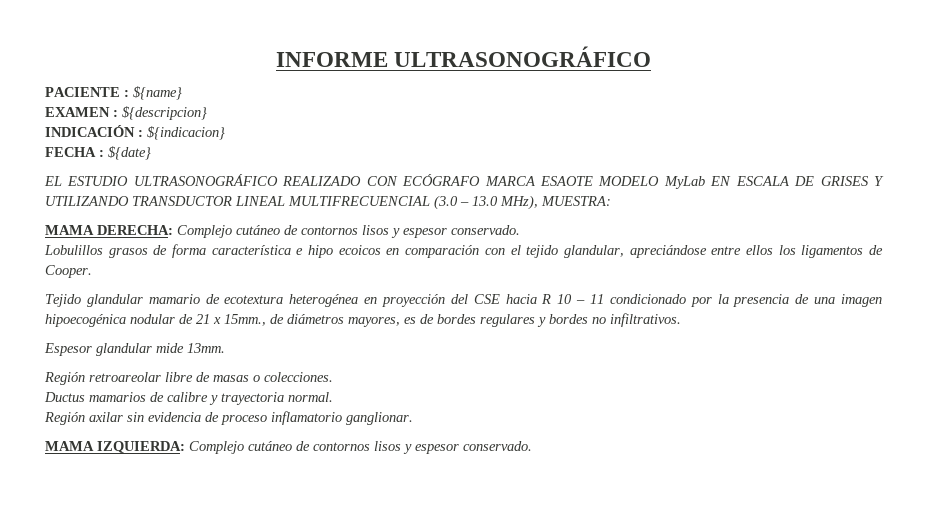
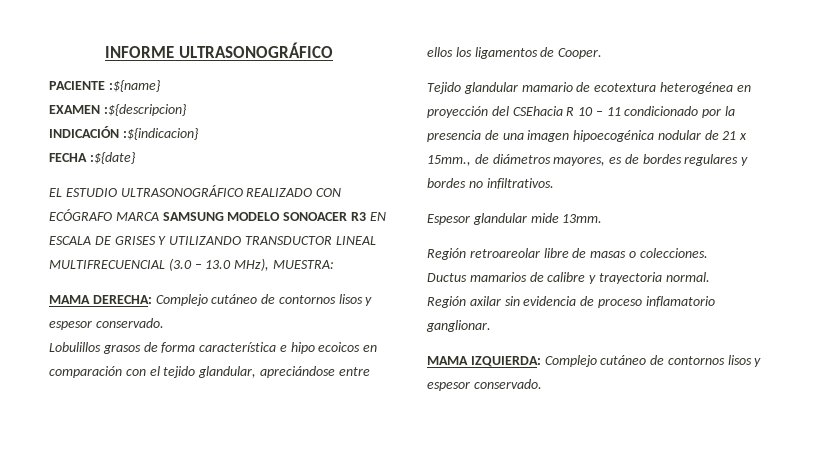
- PACIENTE : ${name}
+ PACIENTE :${name}
- EXAMEN : ${descripcion}
+ EXAMEN :${descripcion}
- INDICACIÓN : ${indicacion}
+ INDICACIÓN :${indicacion}
- FECHA : ${date}
+ FECHA :${date}
- EL ESTUDIO ULTRASONOGRÁFICO REALIZADO CON ECÓGRAFO MARCA ESAOTE MODELO MyLab EN ESCALA DE GRISES Y UTILIZANDO TRANSDUCTOR LINEAL MULTIFRECUENCIAL (3.0 – 13.0 MHz), MUESTRA:
+ EL ESTUDIO ULTRASONOGRÁFICO REALIZADO CON ECÓGRAFO MARCA SAMSUNG MODELO SONOACER R3 EN ESCALA DE GRISES Y UTILIZANDO TRANSDUCTOR LINEAL MULTIFRECUENCIAL (3.0 – 13.0 MHz), MUESTRA:
- Tejido glandular mamario de ecotextura heterogénea en proyección del CSE hacia R 10 – 11 condicionado por la presencia de una imagen hipoecogénica nodular de 21 x 15mm., de diámetros mayores, es de bordes regulares y bordes no infiltrativos.
+ Tejido glandular mamario de ecotextura heterogénea en proyección del CSEhacia R 10 – 11 condicionado por la presencia de una imagen hipoecogénica nodular de 21 x 15mm., de diámetros mayores, es de bordes regulares y bordes no infiltrativos.

